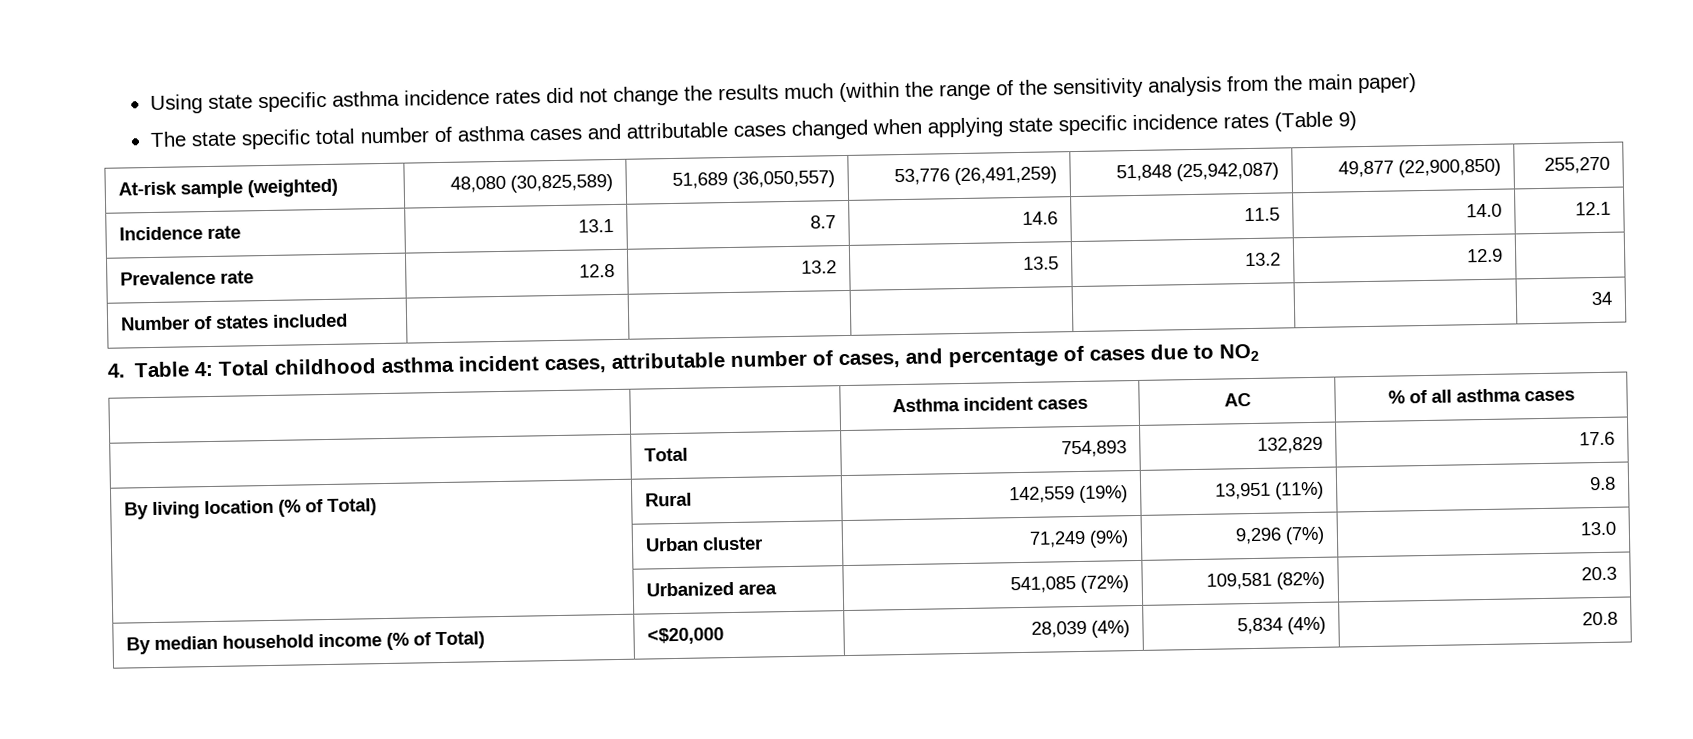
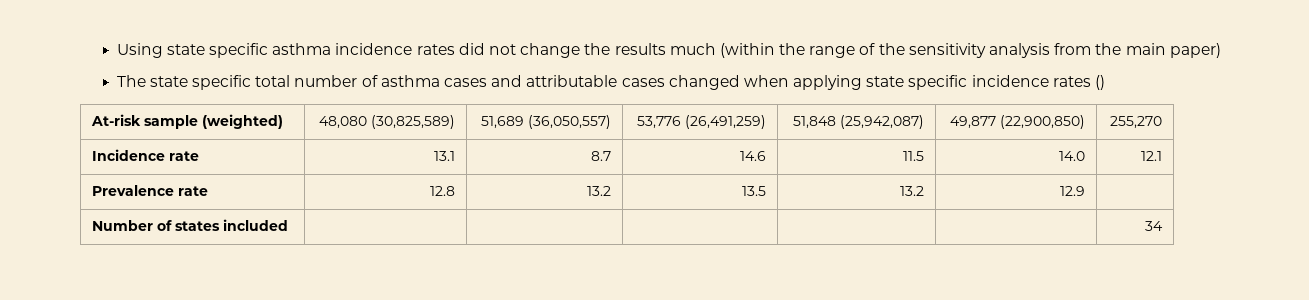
- The state specific total number of asthma cases and attributable cases changed when applying state specific incidence rates (Table 9)
+ The state specific total number of asthma cases and attributable cases changed when applying state specific incidence rates ()
- 4. Table 4: Total childhood asthma incident cases, attributable number of cases, and percentage of cases due to NO2
- | | Asthma incident cases | AC | % of all asthma cases
- | Total | 754,893 | 132,829 | 17.6
- By living location (% of Total) | Rural | 142,559 (19%) | 13,951 (11%) | 9.8
- | Urban cluster | 71,249 (9%) | 9,296 (7%) | 13.0
- | Urbanized area | 541,085 (72%) | 109,581 (82%) | 20.3
- By median household income (% of Total) | <$20,000 | 28,039 (4%) | 5,834 (4%) | 20.8

